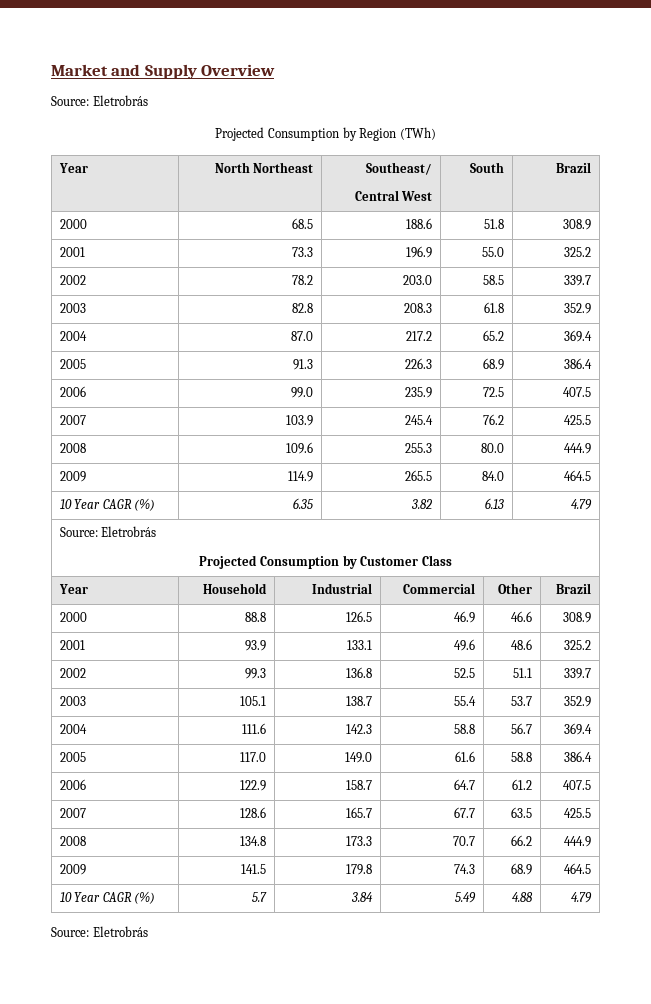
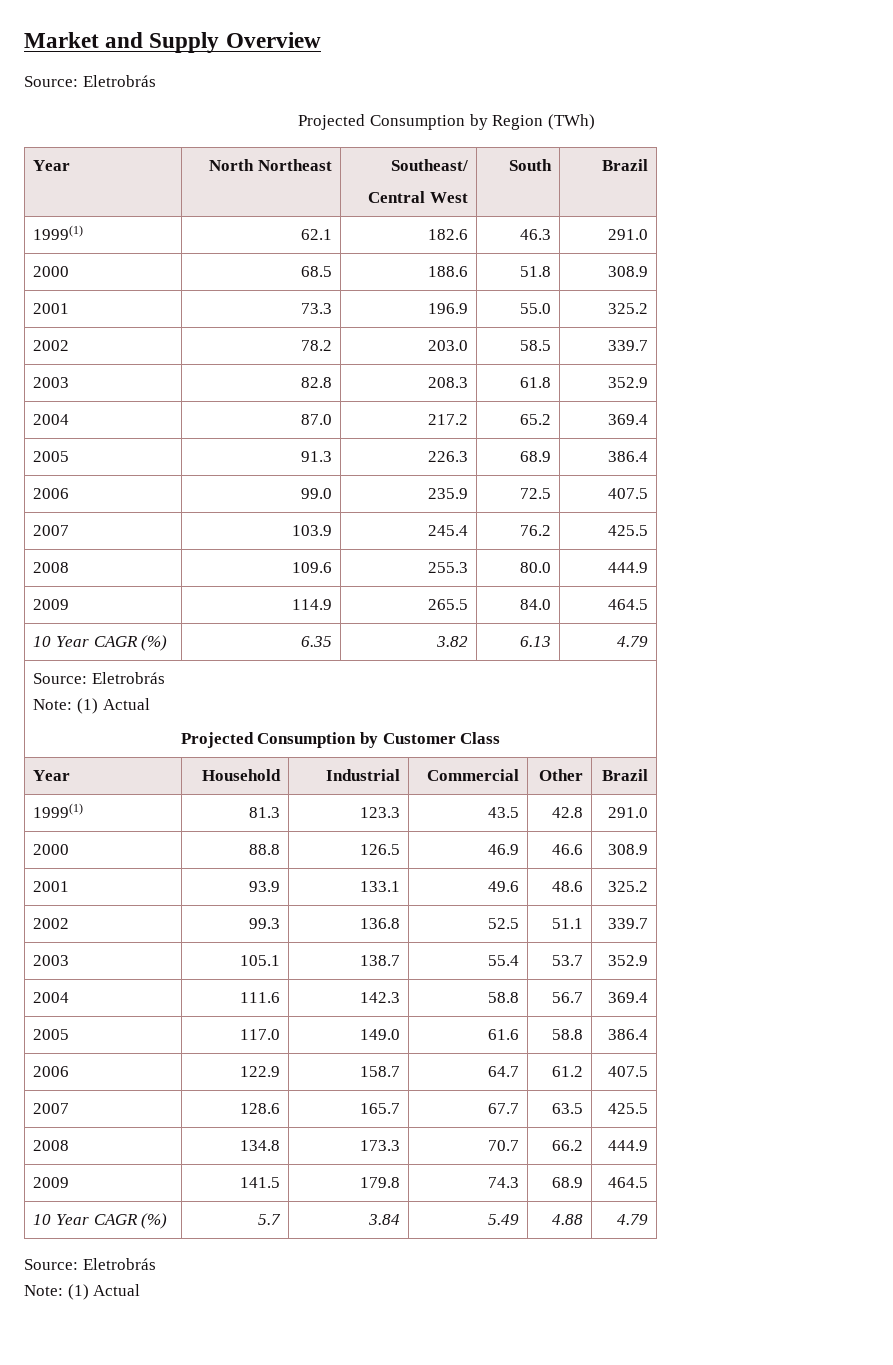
+ 1999(1) | 62.1 | 182.6 | 46.3 | 291.0
  10 Year CAGR (%) | 6.35 | 3.82 | 6.13 | 4.79
  Source: Eletrobrás
+ Note: (1) Actual
+ 1999(1) | 81.3 | 123.3 | 43.5 | 42.8 | 291.0
  10 Year CAGR (%) | 5.7 | 3.84 | 5.49 | 4.88 | 4.79
  Source: Eletrobrás
+ Note: (1) Actual

